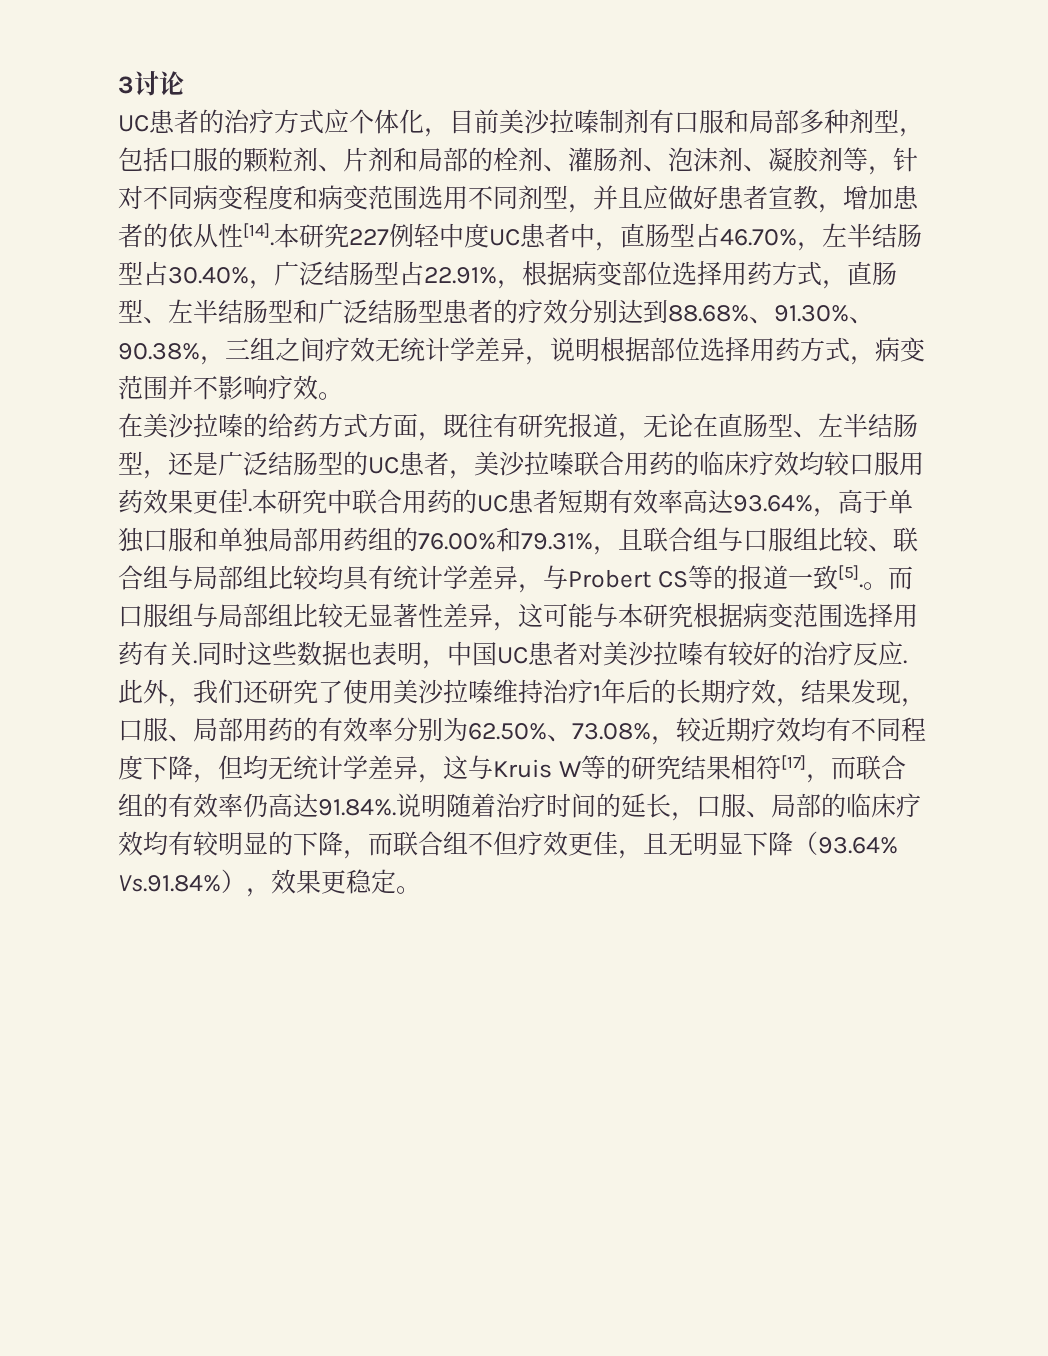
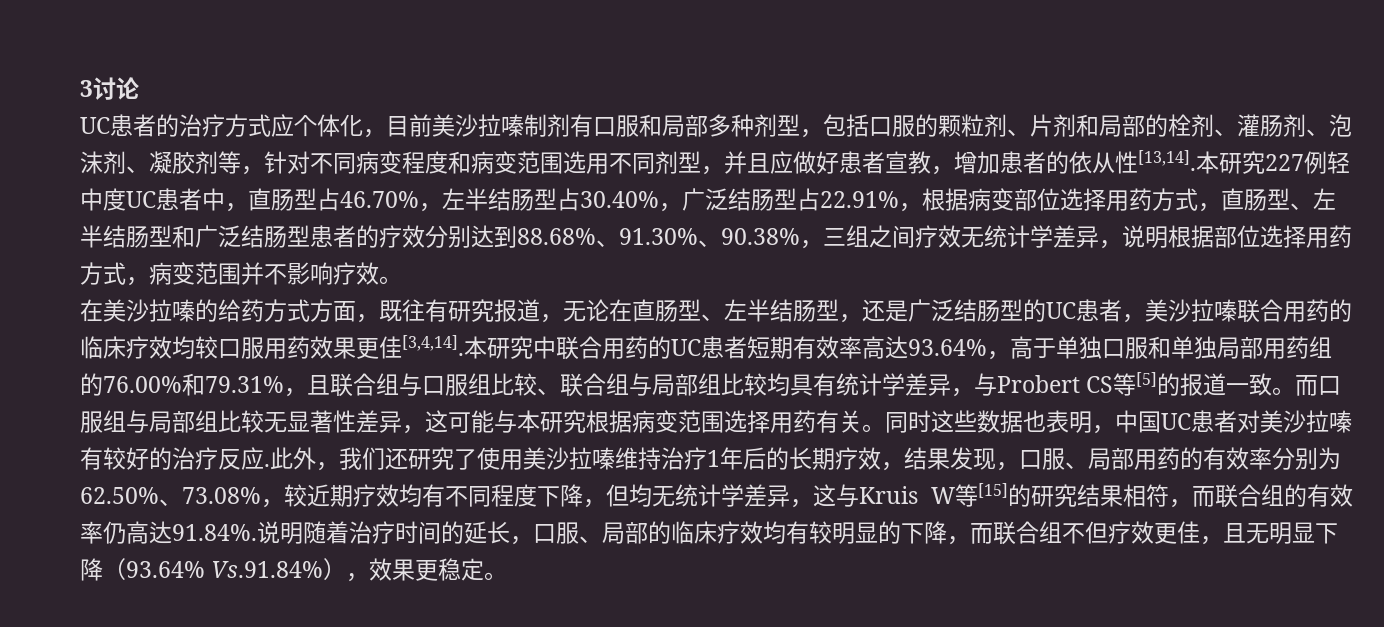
- UC患者的治疗方式应个体化，目前美沙拉嗪制剂有口服和局部多种剂型，包括口服的颗粒剂、片剂和局部的栓剂、灌肠剂、泡沫剂、凝胶剂等，针对不同病变程度和病变范围选用不同剂型，并且应做好患者宣教，增加患者的依从性[14].
+ UC患者的治疗方式应个体化，目前美沙拉嗪制剂有口服和局部多种剂型，包括口服的颗粒剂、片剂和局部的栓剂、灌肠剂、泡沫剂、凝胶剂等，针对不同病变程度和病变范围选用不同剂型，并且应做好患者宣教，增加患者的依从性[13,14].
- 在美沙拉嗪的给药方式方面，既往有研究报道，无论在直肠型、左半结肠型，还是广泛结肠型的UC患者，美沙拉嗪联合用药的临床疗效均较口服用药效果更佳].
+ 在美沙拉嗪的给药方式方面，既往有研究报道，无论在直肠型、左半结肠型，还是广泛结肠型的UC患者，美沙拉嗪联合用药的临床疗效均较口服用药效果更佳[3,4,14].
- 本研究中联合用药的UC患者短期有效率高达93.64%，高于单独口服和单独局部用药组的76.00%和79.31%，且联合组与口服组比较、联合组与局部组比较均具有统计学差异，与Probert CS等的报道一致[5].。
+ 本研究中联合用药的UC患者短期有效率高达93.64%，高于单独口服和单独局部用药组的76.00%和79.31%，且联合组与口服组比较、联合组与局部组比较均具有统计学差异，与Probert CS等[5]的报道一致。
- 而口服组与局部组比较无显著性差异，这可能与本研究根据病变范围选择用药有关.
+ 而口服组与局部组比较无显著性差异，这可能与本研究根据病变范围选择用药有关。
- 此外，我们还研究了使用美沙拉嗪维持治疗1年后的长期疗效，结果发现，口服、局部用药的有效率分别为62.50%、73.08%，较近期疗效均有不同程度下降，但均无统计学差异，这与Kruis W等的研究结果相符[17]，而联合组的有效率仍高达91.84%.说明随着治疗时间的延长，口服、局部的临床疗效均有较明显的下降，而联合组不但疗效更佳，且无明显下降（93.64% Vs.91.84%），效果更稳定。
+ 此外，我们还研究了使用美沙拉嗪维持治疗1年后的长期疗效，结果发现，口服、局部用药的有效率分别为62.50%、73.08%，较近期疗效均有不同程度下降，但均无统计学差异，这与Kruis W等[15]的研究结果相符，而联合组的有效率仍高达91.84%.说明随着治疗时间的延长，口服、局部的临床疗效均有较明显的下降，而联合组不但疗效更佳，且无明显下降（93.64% Vs.91.84%），效果更稳定。

